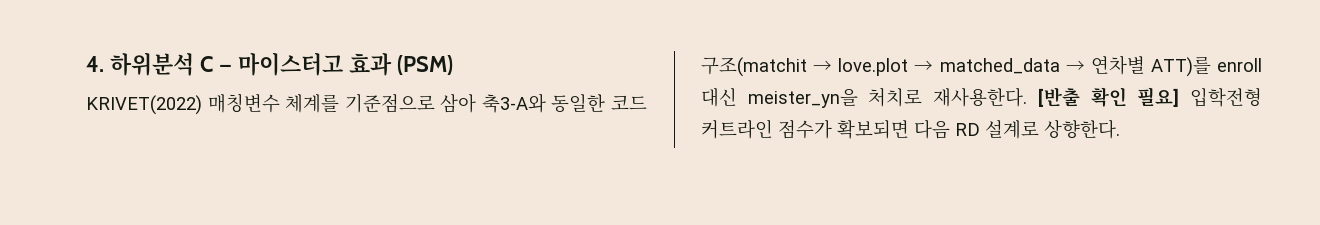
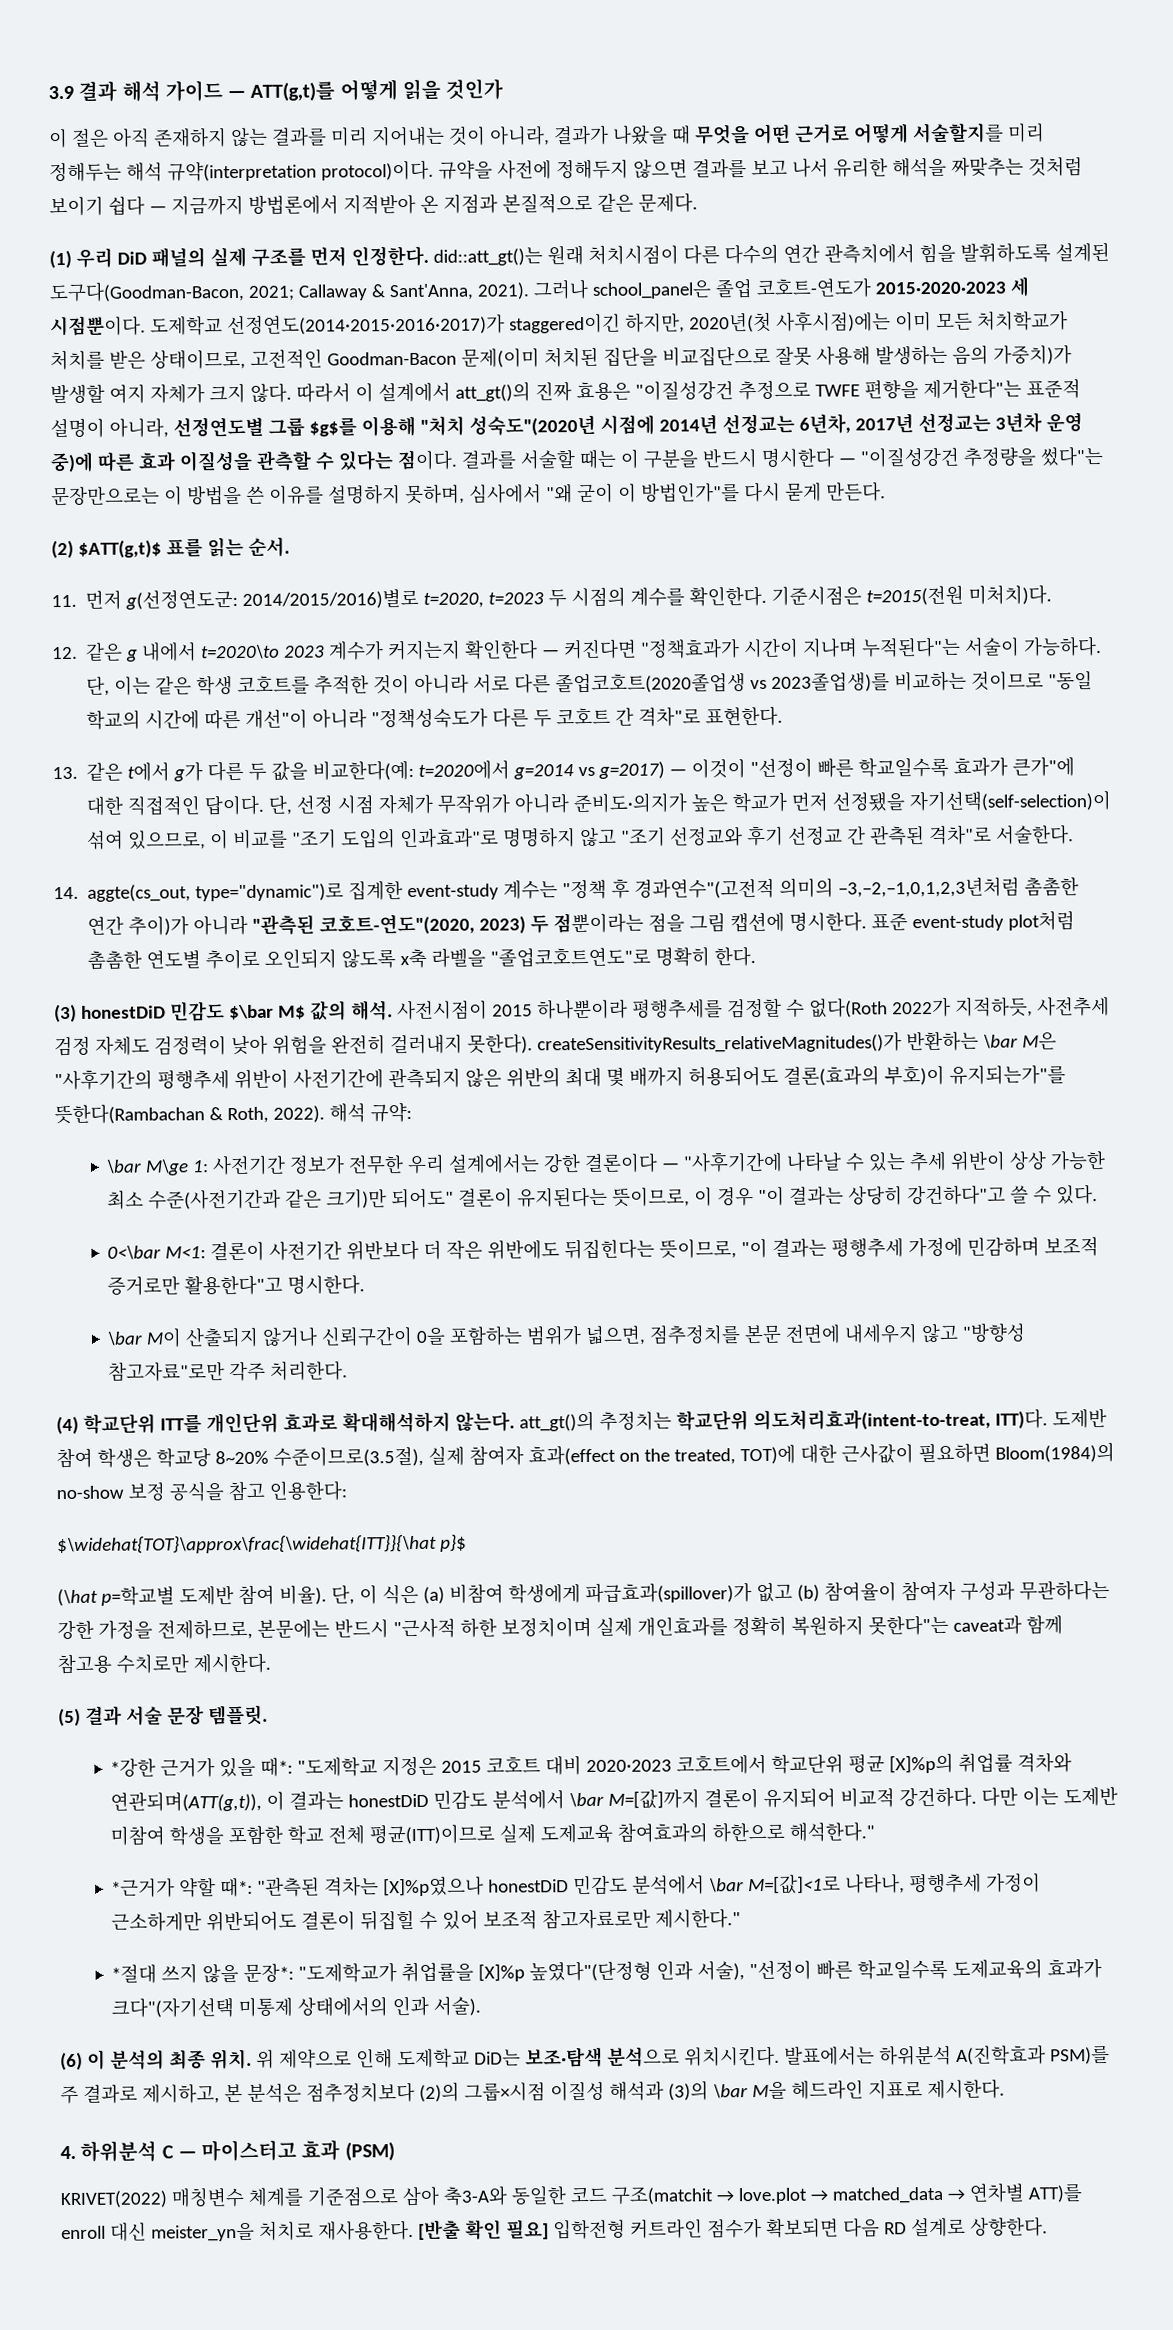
+ 3.9 결과 해석 가이드 — ATT(g,t)를 어떻게 읽을 것인가
+ 이 절은 아직 존재하지 않는 결과를 미리 지어내는 것이 아니라, 결과가 나왔을 때 무엇을 어떤 근거로 어떻게 서술할지를 미리 정해두는 해석 규약(interpretation protocol)이다. 규약을 사전에 정해두지 않으면 결과를 보고 나서 유리한 해석을 짜맞추는 것처럼 보이기 쉽다 — 지금까지 방법론에서 지적받아 온 지점과 본질적으로 같은 문제다.
+ (1) 우리 DiD 패널의 실제 구조를 먼저 인정한다. did::att_gt()는 원래 처치시점이 다른 다수의 연간 관측치에서 힘을 발휘하도록 설계된 도구다(Goodman-Bacon, 2021; Callaway & Sant'Anna, 2021). 그러나 school_panel은 졸업 코호트-연도가 2015·2020·2023 세 시점뿐이다. 도제학교 선정연도(2014·2015·2016·2017)가 staggered이긴 하지만, 2020년(첫 사후시점)에는 이미 모든 처치학교가 처치를 받은 상태이므로, 고전적인 Goodman-Bacon 문제(이미 처치된 집단을 비교집단으로 잘못 사용해 발생하는 음의 가중치)가 발생할 여지 자체가 크지 않다. 따라서 이 설계에서 att_gt()의 진짜 효용은 "이질성강건 추정으로 TWFE 편향을 제거한다"는 표준적 설명이 아니라, 선정연도별 그룹 $g$를 이용해 "처치 성숙도"(2020년 시점에 2014년 선정교는 6년차, 2017년 선정교는 3년차 운영 중)에 따른 효과 이질성을 관측할 수 있다는 점이다. 결과를 서술할 때는 이 구분을 반드시 명시한다 — "이질성강건 추정량을 썼다"는 문장만으로는 이 방법을 쓴 이유를 설명하지 못하며, 심사에서 "왜 굳이 이 방법인가"를 다시 묻게 만든다.
+ (2) $ATT(g,t)$ 표를 읽는 순서.
+ 11. 먼저 g(선정연도군: 2014/2015/2016)별로 t=2020, t=2023 두 시점의 계수를 확인한다. 기준시점은 t=2015(전원 미처치)다.
+ 12. 같은 g 내에서 t=2020\to 2023 계수가 커지는지 확인한다 — 커진다면 "정책효과가 시간이 지나며 누적된다"는 서술이 가능하다. 단, 이는 같은 학생 코호트를 추적한 것이 아니라 서로 다른 졸업코호트(2020졸업생 vs 2023졸업생)를 비교하는 것이므로 "동일 학교의 시간에 따른 개선"이 아니라 "정책성숙도가 다른 두 코호트 간 격차"로 표현한다.
+ 13. 같은 t에서 g가 다른 두 값을 비교한다(예: t=2020에서 g=2014 vs g=2017) — 이것이 "선정이 빠른 학교일수록 효과가 큰가"에 대한 직접적인 답이다. 단, 선정 시점 자체가 무작위가 아니라 준비도·의지가 높은 학교가 먼저 선정됐을 자기선택(self-selection)이 섞여 있으므로, 이 비교를 "조기 도입의 인과효과"로 명명하지 않고 "조기 선정교와 후기 선정교 간 관측된 격차"로 서술한다.
+ 14. aggte(cs_out, type="dynamic")로 집계한 event-study 계수는 "정책 후 경과연수"(고전적 의미의 −3,−2,−1,0,1,2,3년처럼 촘촘한 연간 추이)가 아니라 "관측된 코호트-연도"(2020, 2023) 두 점뿐이라는 점을 그림 캡션에 명시한다. 표준 event-study plot처럼 촘촘한 연도별 추이로 오인되지 않도록 x축 라벨을 "졸업코호트연도"로 명확히 한다.
+ (3) honestDiD 민감도 $\bar M$ 값의 해석. 사전시점이 2015 하나뿐이라 평행추세를 검정할 수 없다(Roth 2022가 지적하듯, 사전추세 검정 자체도 검정력이 낮아 위험을 완전히 걸러내지 못한다). createSensitivityResults_relativeMagnitudes()가 반환하는 \bar M은 "사후기간의 평행추세 위반이 사전기간에 관측되지 않은 위반의 최대 몇 배까지 허용되어도 결론(효과의 부호)이 유지되는가"를 뜻한다(Rambachan & Roth, 2022). 해석 규약:
+ \bar M\ge 1: 사전기간 정보가 전무한 우리 설계에서는 강한 결론이다 — "사후기간에 나타날 수 있는 추세 위반이 상상 가능한 최소 수준(사전기간과 같은 크기)만 되어도" 결론이 유지된다는 뜻이므로, 이 경우 "이 결과는 상당히 강건하다"고 쓸 수 있다.
+ 0<\bar M<1: 결론이 사전기간 위반보다 더 작은 위반에도 뒤집힌다는 뜻이므로, "이 결과는 평행추세 가정에 민감하며 보조적 증거로만 활용한다"고 명시한다.
+ \bar M이 산출되지 않거나 신뢰구간이 0을 포함하는 범위가 넓으면, 점추정치를 본문 전면에 내세우지 않고 "방향성 참고자료"로만 각주 처리한다.
+ (4) 학교단위 ITT를 개인단위 효과로 확대해석하지 않는다. att_gt()의 추정치는 학교단위 의도처리효과(intent-to-treat, ITT)다. 도제반 참여 학생은 학교당 8~20% 수준이므로(3.5절), 실제 참여자 효과(effect on the treated, TOT)에 대한 근사값이 필요하면 Bloom(1984)의 no-show 보정 공식을 참고 인용한다:
+ $\widehat{TOT}\approx\frac{\widehat{ITT}}{\hat p}$
+ (\hat p=학교별 도제반 참여 비율). 단, 이 식은 (a) 비참여 학생에게 파급효과(spillover)가 없고 (b) 참여율이 참여자 구성과 무관하다는 강한 가정을 전제하므로, 본문에는 반드시 "근사적 하한 보정치이며 실제 개인효과를 정확히 복원하지 못한다"는 caveat과 함께 참고용 수치로만 제시한다.
+ (5) 결과 서술 문장 템플릿.
+ *강한 근거가 있을 때*: "도제학교 지정은 2015 코호트 대비 2020·2023 코호트에서 학교단위 평균 [X]%p의 취업률 격차와 연관되며(ATT(g,t)), 이 결과는 honestDiD 민감도 분석에서 \bar M=[값]까지 결론이 유지되어 비교적 강건하다. 다만 이는 도제반 미참여 학생을 포함한 학교 전체 평균(ITT)이므로 실제 도제교육 참여효과의 하한으로 해석한다."
+ *근거가 약할 때*: "관측된 격차는 [X]%p였으나 honestDiD 민감도 분석에서 \bar M=[값]<1로 나타나, 평행추세 가정이 근소하게만 위반되어도 결론이 뒤집힐 수 있어 보조적 참고자료로만 제시한다."
+ *절대 쓰지 않을 문장*: "도제학교가 취업률을 [X]%p 높였다"(단정형 인과 서술), "선정이 빠른 학교일수록 도제교육의 효과가 크다"(자기선택 미통제 상태에서의 인과 서술).
+ (6) 이 분석의 최종 위치. 위 제약으로 인해 도제학교 DiD는 보조·탐색 분석으로 위치시킨다. 발표에서는 하위분석 A(진학효과 PSM)를 주 결과로 제시하고, 본 분석은 점추정치보다 (2)의 그룹×시점 이질성 해석과 (3)의 \bar M을 헤드라인 지표로 제시한다.

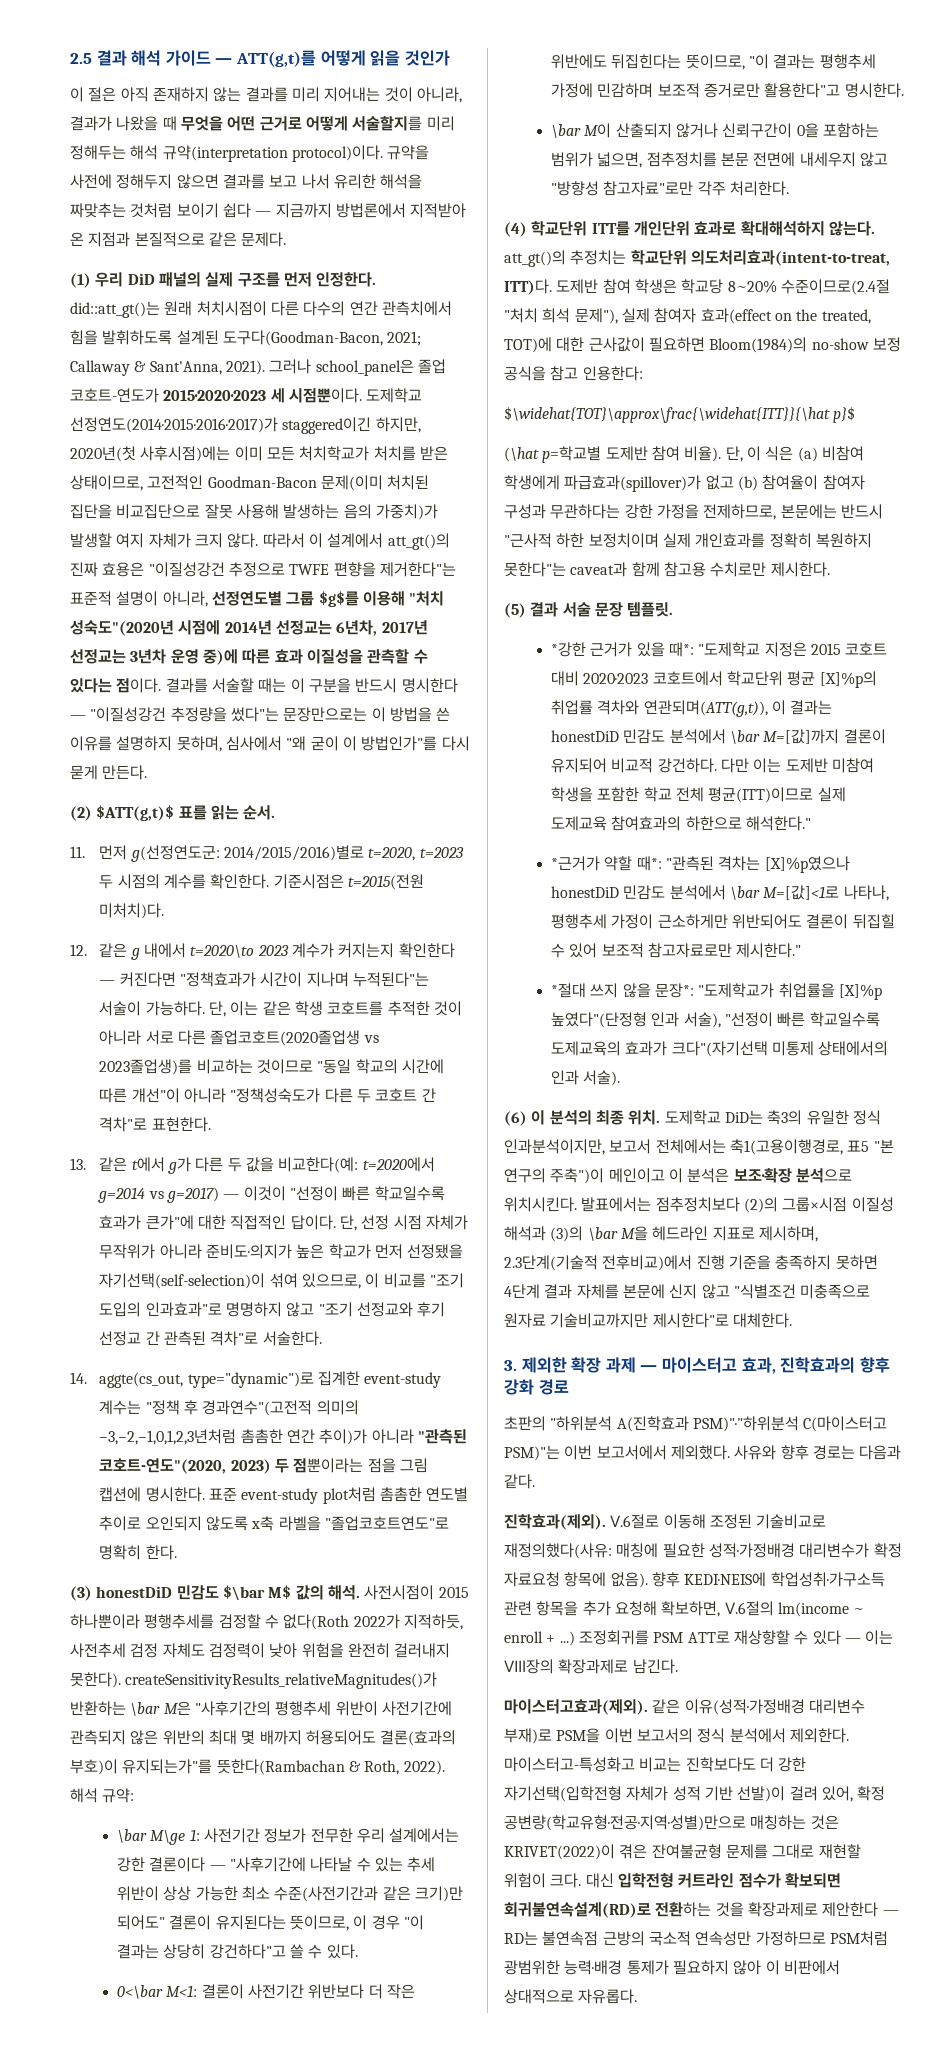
- 3.9 결과 해석 가이드 — ATT(g,t)를 어떻게 읽을 것인가
+ 2.5 결과 해석 가이드 — ATT(g,t)를 어떻게 읽을 것인가
- 도제반 참여 학생은 학교당 8~20% 수준이므로(3.5절), 실제 참여자 효과(effect on the treated, TOT)에 대한 근사값이 필요하면 Bloom(1984)의 no-show 보정 공식을 참고 인용한다:
+ 도제반 참여 학생은 학교당 8~20% 수준이므로(2.4절 "처치 희석 문제"), 실제 참여자 효과(effect on the treated, TOT)에 대한 근사값이 필요하면 Bloom(1984)의 no-show 보정 공식을 참고 인용한다:
- 위 제약으로 인해 도제학교 DiD는 보조·탐색 분석으로 위치시킨다. 발표에서는 하위분석 A(진학효과 PSM)를 주 결과로 제시하고, 본 분석은 점추정치보다 (2)의 그룹×시점 이질성 해석과 (3)의 \bar M을 헤드라인 지표로 제시한다.
- 4. 하위분석 C — 마이스터고 효과 (PSM)
- KRIVET(2022) 매칭변수 체계를 기준점으로 삼아 축3-A와 동일한 코드 구조(matchit → love.plot → matched_data → 연차별 ATT)를 enroll 대신 meister_yn을 처치로 재사용한다. [반출 확인 필요] 입학전형 커트라인 점수가 확보되면 다음 RD 설계로 상향한다.
+ 도제학교 DiD는 축3의 유일한 정식 인과분석이지만, 보고서 전체에서는 축1(고용이행경로, 표5 "본 연구의 주축")이 메인이고 이 분석은 보조·확장 분석으로 위치시킨다. 발표에서는 점추정치보다 (2)의 그룹×시점 이질성 해석과 (3)의 \bar M을 헤드라인 지표로 제시하며, 2.3단계(기술적 전후비교)에서 진행 기준을 충족하지 못하면 4단계 결과 자체를 본문에 신지 않고 "식별조건 미충족으로 원자료 기술비교까지만 제시한다"로 대체한다.
+ 3. 제외한 확장 과제 — 마이스터고 효과, 진학효과의 향후 강화 경로
+ 초판의 "하위분석 A(진학효과 PSM)"·"하위분석 C(마이스터고 PSM)"는 이번 보고서에서 제외했다. 사유와 향후 경로는 다음과 같다.
+ 진학효과(제외). Ⅴ.6절로 이동해 조정된 기술비교로 재정의했다(사유: 매칭에 필요한 성적·가정배경 대리변수가 확정 자료요청 항목에 없음). 향후 KEDI·NEIS에 학업성취·가구소득 관련 항목을 추가 요청해 확보하면, Ⅴ.6절의 lm(income ~ enroll + ...) 조정회귀를 PSM ATT로 재상향할 수 있다 — 이는 Ⅷ장의 확장과제로 남긴다.
+ 마이스터고효과(제외). 같은 이유(성적·가정배경 대리변수 부재)로 PSM을 이번 보고서의 정식 분석에서 제외한다. 마이스터고-특성화고 비교는 진학보다도 더 강한 자기선택(입학전형 자체가 성적 기반 선발)이 걸려 있어, 확정 공변량(학교유형·전공·지역·성별)만으로 매칭하는 것은 KRIVET(2022)이 겪은 잔여불균형 문제를 그대로 재현할 위험이 크다. 대신 입학전형 커트라인 점수가 확보되면 회귀불연속설계(RD)로 전환하는 것을 확장과제로 제안한다 — RD는 불연속점 근방의 국소적 연속성만 가정하므로 PSM처럼 광범위한 능력·배경 통제가 필요하지 않아 이 비판에서 상대적으로 자유롭다.

